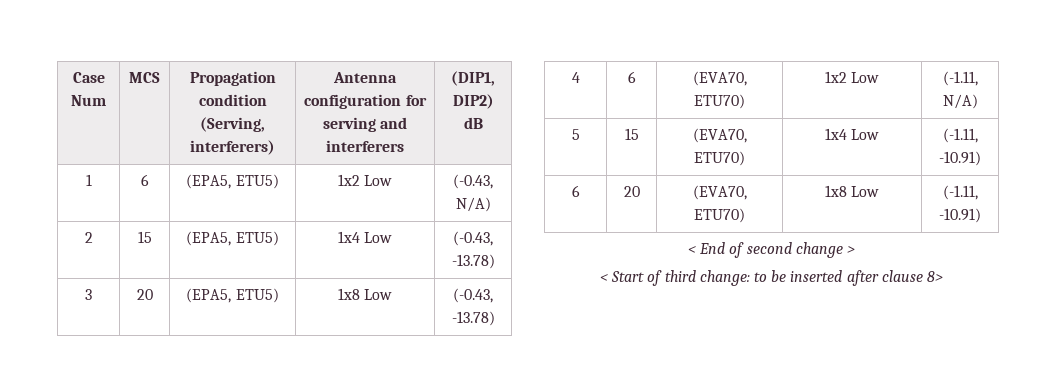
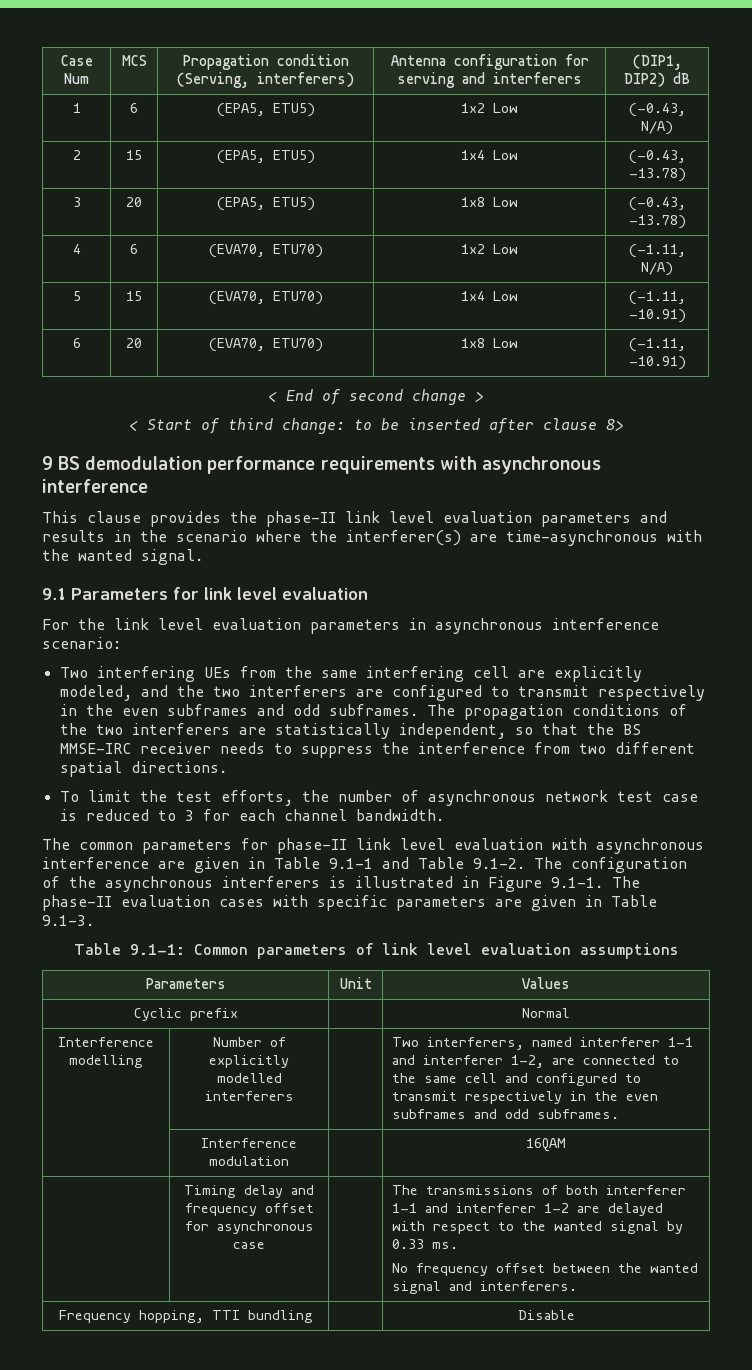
+ 9 BS demodulation performance requirements with asynchronous interference
+ This clause provides the phase-II link level evaluation parameters and results in the scenario where the interferer(s) are time-asynchronous with the wanted signal.
+ 9.1 Parameters for link level evaluation
+ For the link level evaluation parameters in asynchronous interference scenario:
+ Two interfering UEs from the same interfering cell are explicitly modeled, and the two interferers are configured to transmit respectively in the even subframes and odd subframes. The propagation conditions of the two interferers are statistically independent, so that the BS MMSE-IRC receiver needs to suppress the interference from two different spatial directions.
+ To limit the test efforts, the number of asynchronous network test case is reduced to 3 for each channel bandwidth.
+ The common parameters for phase-II link level evaluation with asynchronous interference are given in Table 9.1-1 and Table 9.1-2. The configuration of the asynchronous interferers is illustrated in Figure 9.1-1. The phase-II evaluation cases with specific parameters are given in Table 9.1-3.
+ Table 9.1-1: Common parameters of link level evaluation assumptions
+ Parameters | Unit | Values
+ Cyclic prefix | | Normal
+ Interference modelling | Number of explicitly modelled interferers | | Two interferers, named interferer 1-1 and interferer 1-2, are connected to the same cell and configured to transmit respectively in the even subframes and odd subframes.
+ | Interference modulation | | 16QAM
+ | Timing delay and frequency offset for asynchronous case | | The transmissions of both interferer 1-1 and interferer 1-2 are delayed with respect to the wanted signal by 0.33 ms.
+ No frequency offset between the wanted signal and interferers.
+ Frequency hopping, TTI bundling | | Disable

